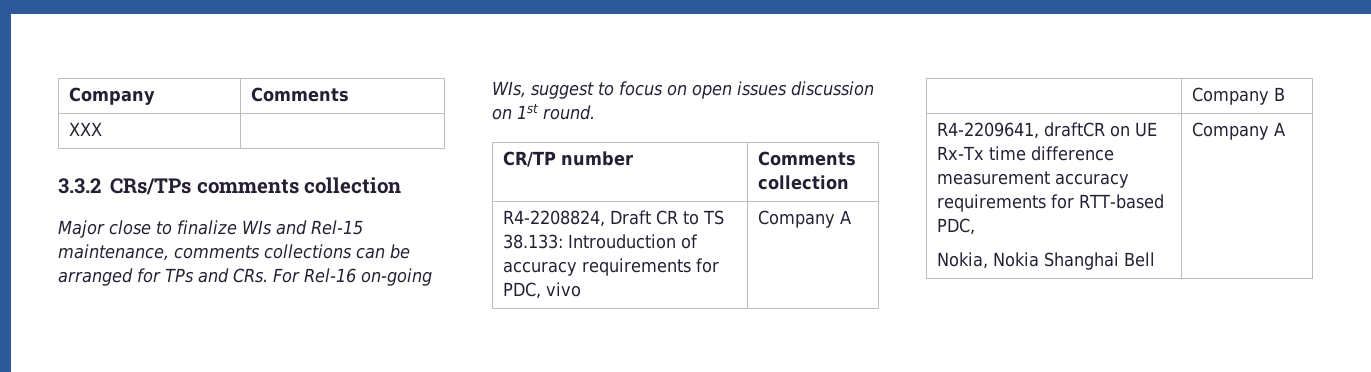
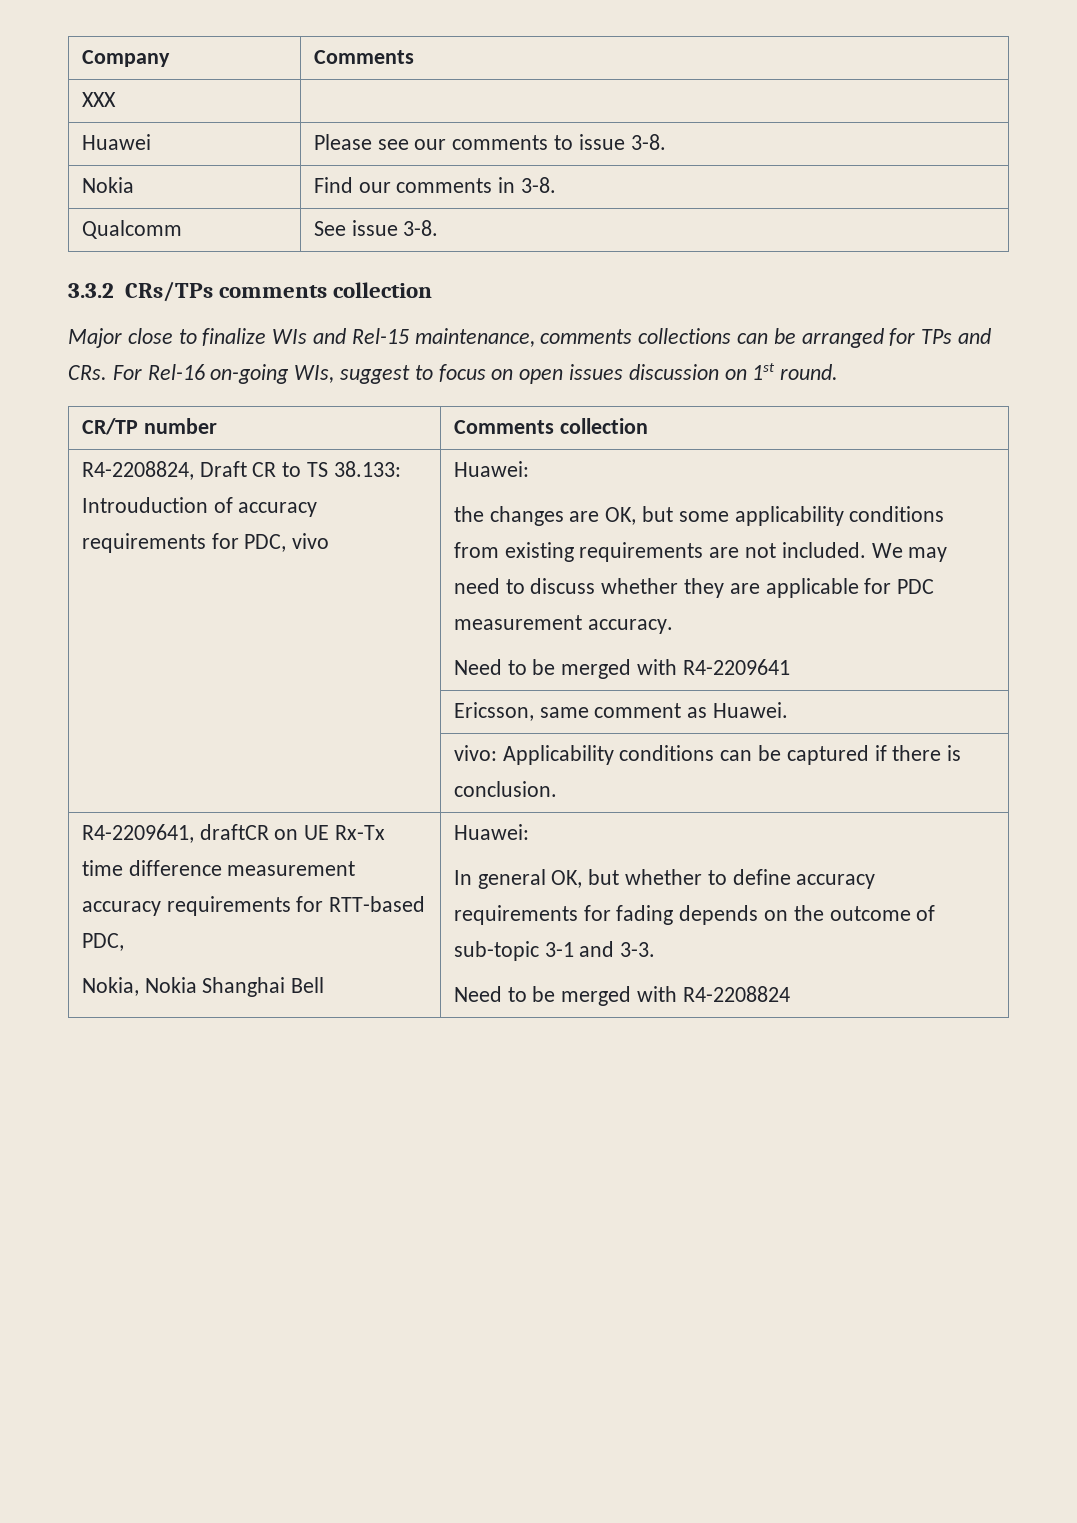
+ Huawei | Please see our comments to issue 3-8.
+ Nokia | Find our comments in 3-8.
+ Qualcomm | See issue 3-8.
- R4-2208824, Draft CR to TS 38.133: Introuduction of accuracy requirements for PDC, vivo | Company A
- | Company B
+ R4-2208824, Draft CR to TS 38.133: Introuduction of accuracy requirements for PDC, vivo | Huawei:
+ the changes are OK, but some applicability conditions from existing requirements are not included. We may need to discuss whether they are applicable for PDC measurement accuracy.
+ Need to be merged with R4-2209641
+ | Ericsson, same comment as Huawei.
+ | vivo: Applicability conditions can be captured if there is conclusion.
- Nokia, Nokia Shanghai Bell | Company A
+ Nokia, Nokia Shanghai Bell | Huawei:
+ In general OK, but whether to define accuracy requirements for fading depends on the outcome of sub-topic 3-1 and 3-3.
+ Need to be merged with R4-2208824

